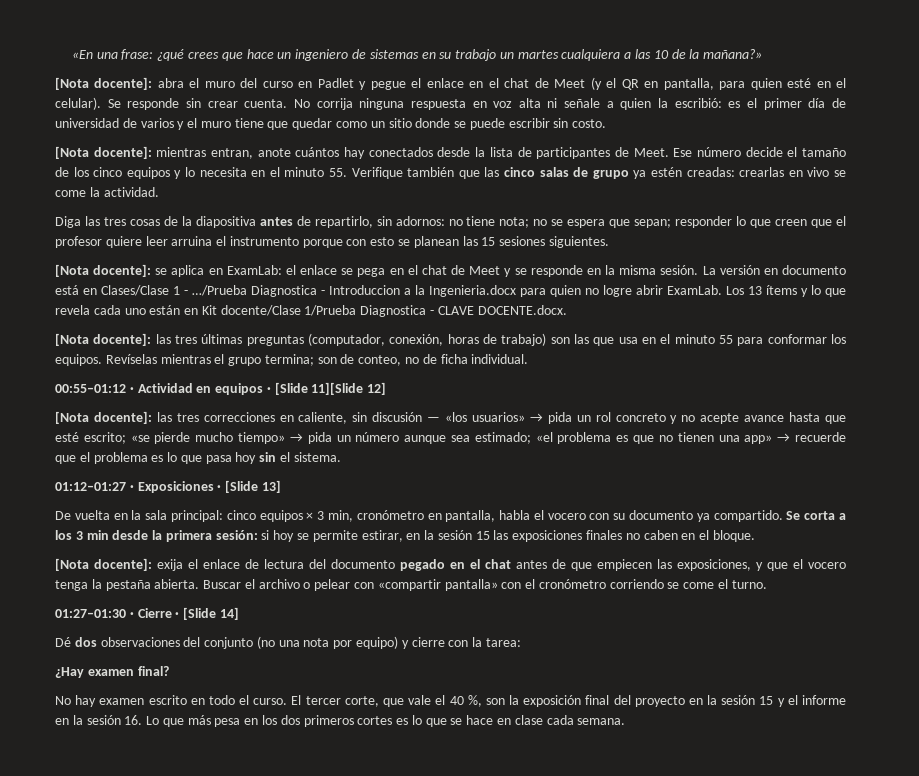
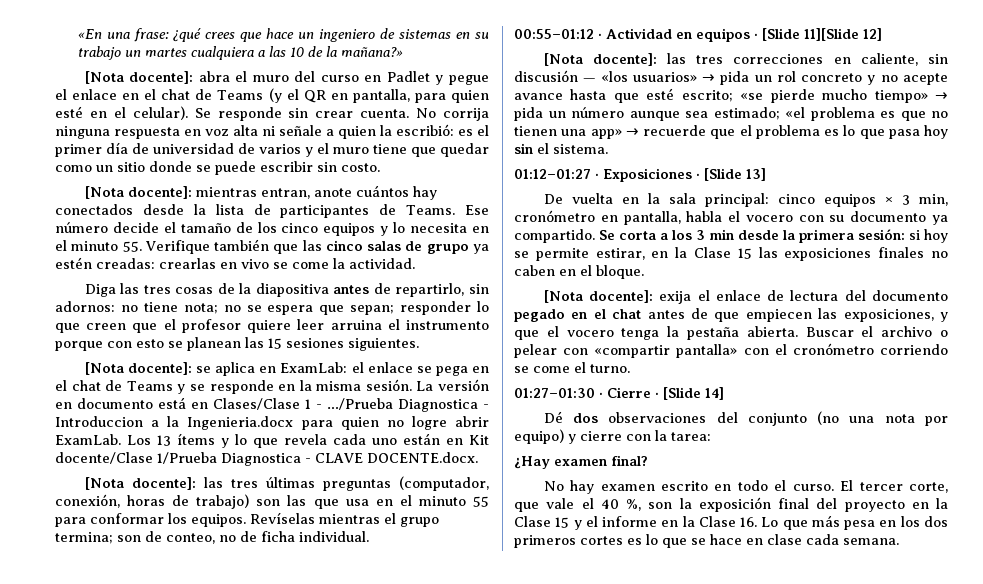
- [Nota docente]: abra el muro del curso en Padlet y pegue el enlace en el chat de Meet (y el QR en pantalla, para quien esté en el celular).
+ [Nota docente]: abra el muro del curso en Padlet y pegue el enlace en el chat de Teams (y el QR en pantalla, para quien esté en el celular).
- [Nota docente]: mientras entran, anote cuántos hay conectados desde la lista de participantes de Meet.
+ [Nota docente]: mientras entran, anote cuántos hay conectados desde la lista de participantes de Teams.
- [Nota docente]: se aplica en ExamLab: el enlace se pega en el chat de Meet y se responde en la misma sesión.
+ [Nota docente]: se aplica en ExamLab: el enlace se pega en el chat de Teams y se responde en la misma sesión.
- Se corta a los 3 min desde la primera sesión: si hoy se permite estirar, en la sesión 15 las exposiciones finales no caben en el bloque.
+ Se corta a los 3 min desde la primera sesión: si hoy se permite estirar, en la Clase 15 las exposiciones finales no caben en el bloque.
- El tercer corte, que vale el 40 %, son la exposición final del proyecto en la sesión 15 y el informe en la sesión 16. Lo que más pesa en los dos primeros cortes es lo que se hace en clase cada semana.
+ El tercer corte, que vale el 40 %, son la exposición final del proyecto en la Clase 15 y el informe en la Clase 16. Lo que más pesa en los dos primeros cortes es lo que se hace en clase cada semana.

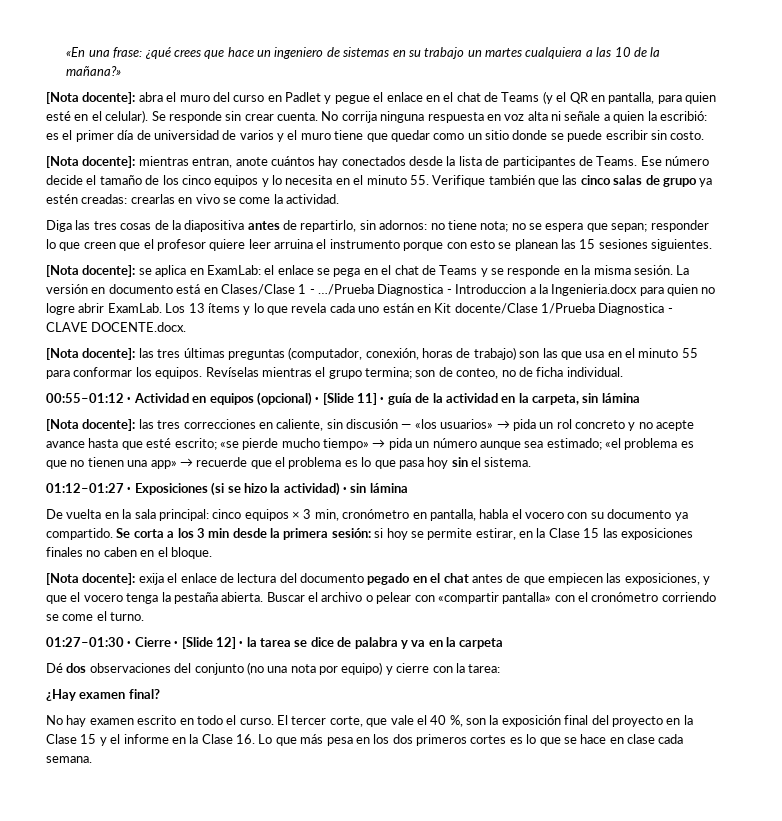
- 00:55–01:12 · Actividad en equipos · [Slide 11][Slide 12]
+ 00:55–01:12 · Actividad en equipos (opcional) · [Slide 11] · guía de la actividad en la carpeta, sin lámina
- 01:12–01:27 · Exposiciones · [Slide 13]
+ 01:12–01:27 · Exposiciones (si se hizo la actividad) · sin lámina
- 01:27–01:30 · Cierre · [Slide 14]
+ 01:27–01:30 · Cierre · [Slide 12] · la tarea se dice de palabra y va en la carpeta

